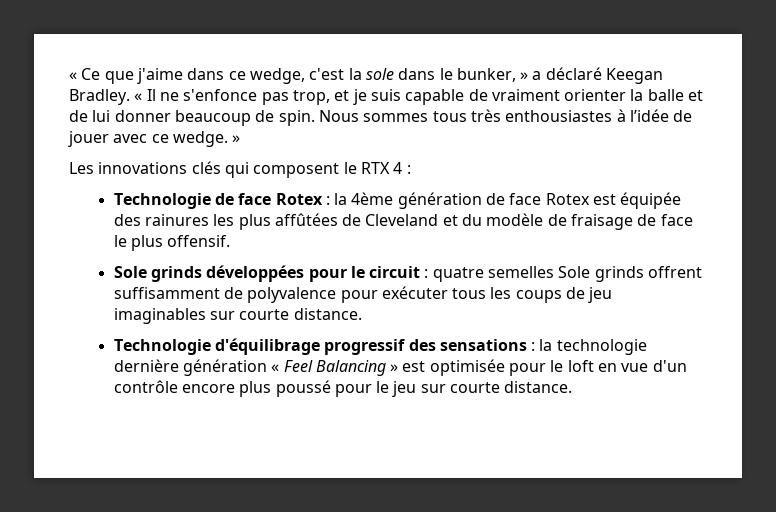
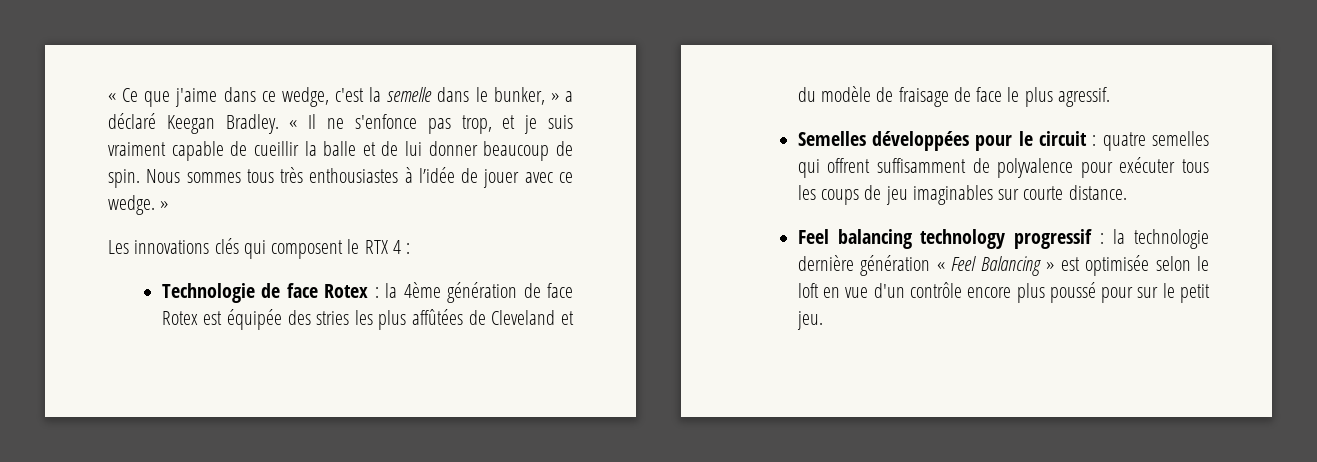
- « Ce que j'aime dans ce wedge, c'est la sole dans le bunker, » a déclaré Keegan Bradley.
+ « Ce que j'aime dans ce wedge, c'est la semelle dans le bunker, » a déclaré Keegan Bradley.
- « Il ne s'enfonce pas trop, et je suis capable de vraiment orienter la balle et de lui donner beaucoup de spin.
+ « Il ne s'enfonce pas trop, et je suis vraiment capable de cueillir la balle et de lui donner beaucoup de spin.
- Technologie de face Rotex : la 4ème génération de face Rotex est équipée des rainures les plus affûtées de Cleveland et du modèle de fraisage de face le plus offensif.
- Sole grinds développées pour le circuit : quatre semelles Sole grinds offrent suffisamment de polyvalence pour exécuter tous les coups de jeu imaginables sur courte distance.
+ Technologie de face Rotex : la 4ème génération de face Rotex est équipée des stries les plus affûtées de Cleveland et du modèle de fraisage de face le plus agressif.
+ Semelles développées pour le circuit : quatre semelles qui offrent suffisamment de polyvalence pour exécuter tous les coups de jeu imaginables sur courte distance.
- Technologie d'équilibrage progressif des sensations : la technologie dernière génération « Feel Balancing » est optimisée pour le loft en vue d'un contrôle encore plus poussé pour le jeu sur courte distance.
+ Feel balancing technology progressif : la technologie dernière génération « Feel Balancing » est optimisée selon le loft en vue d'un contrôle encore plus poussé pour sur le petit jeu.

